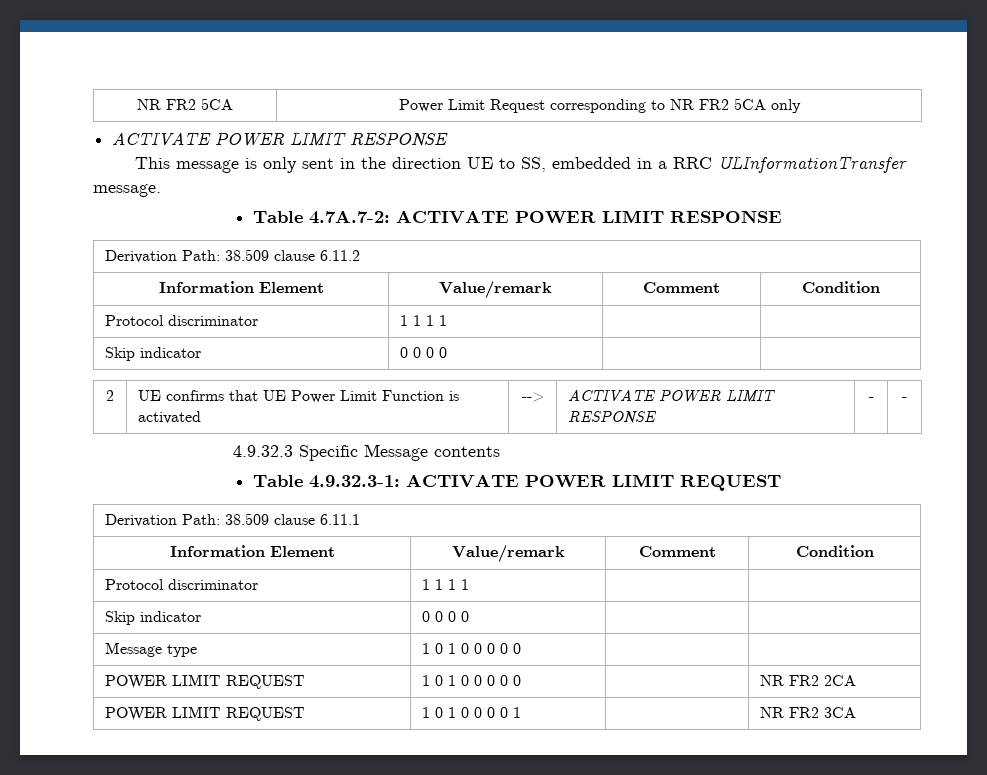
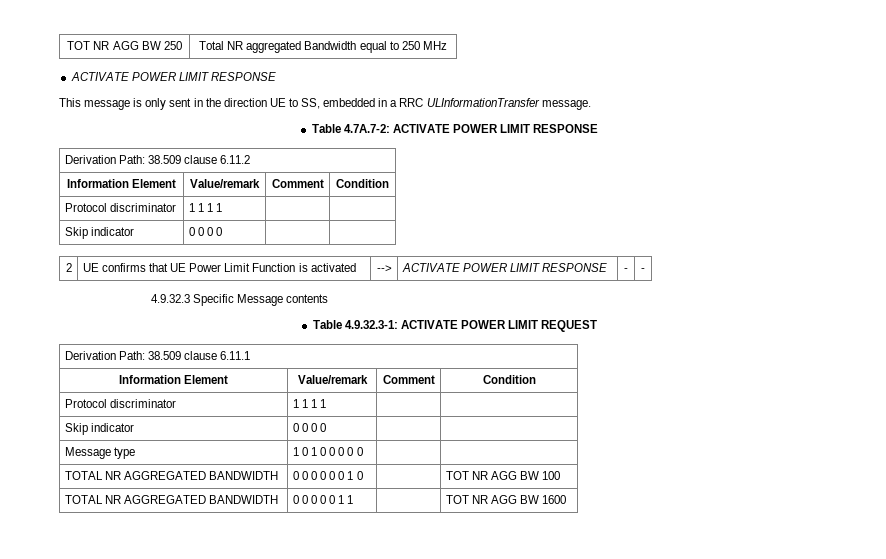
- NR FR2 5CA | Power Limit Request corresponding to NR FR2 5CA only
+ TOT NR AGG BW 250 | Total NR aggregated Bandwidth equal to 250 MHz
- POWER LIMIT REQUEST | 1 0 1 0 0 0 0 0 | | NR FR2 2CA
- POWER LIMIT REQUEST | 1 0 1 0 0 0 0 1 | | NR FR2 3CA
+ TOTAL NR AGGREGATED BANDWIDTH | 0 0 0 0 0 0 1 0 | | TOT NR AGG BW 100
+ TOTAL NR AGGREGATED BANDWIDTH | 0 0 0 0 0 1 1 | | TOT NR AGG BW 1600

